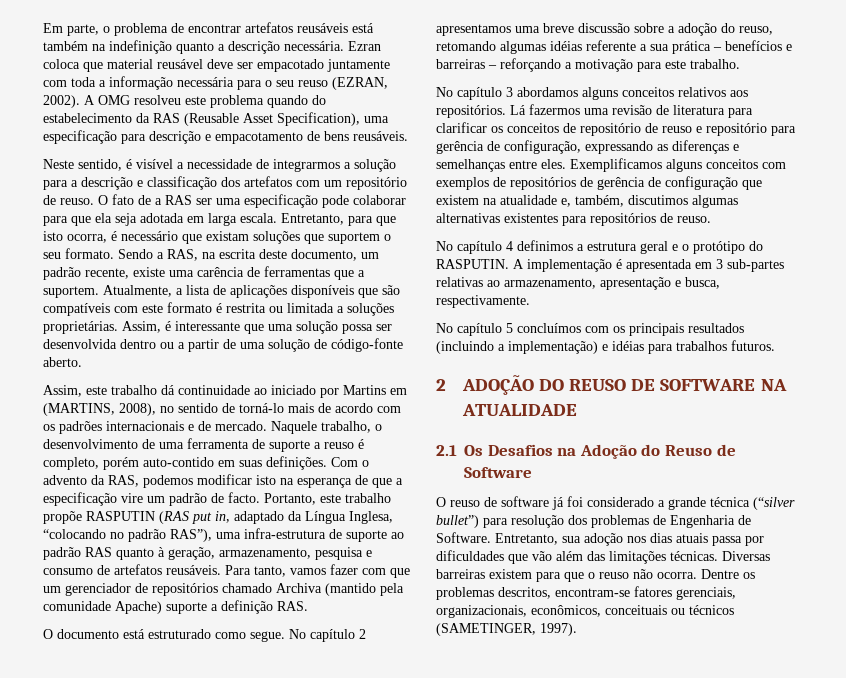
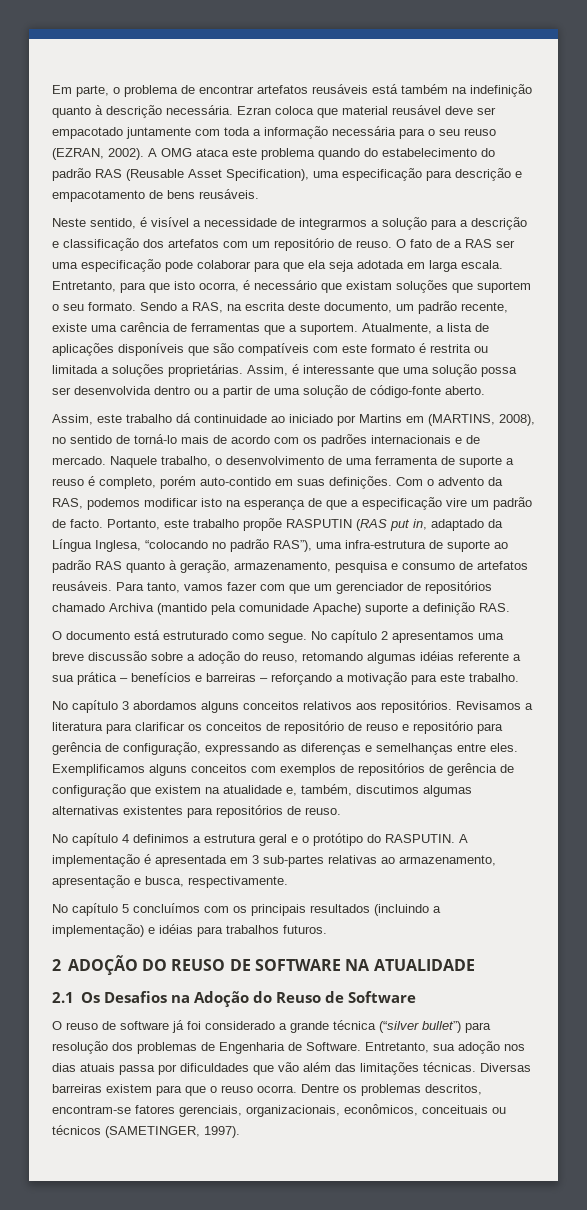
- Em parte, o problema de encontrar artefatos reusáveis está também na indefinição quanto a descrição necessária.
+ Em parte, o problema de encontrar artefatos reusáveis está também na indefinição quanto à descrição necessária.
- A OMG resolveu este problema quando do estabelecimento da RAS (Reusable Asset Specification), uma especificação para descrição e empacotamento de bens reusáveis.
+ A OMG ataca este problema quando do estabelecimento do padrão RAS (Reusable Asset Specification), uma especificação para descrição e empacotamento de bens reusáveis.
- Lá fazermos uma revisão de literatura para clarificar os conceitos de repositório de reuso e repositório para gerência de configuração, expressando as diferenças e semelhanças entre eles.
+ Revisamos a literatura para clarificar os conceitos de repositório de reuso e repositório para gerência de configuração, expressando as diferenças e semelhanças entre eles.
- Diversas barreiras existem para que o reuso não ocorra.
+ Diversas barreiras existem para que o reuso ocorra.

